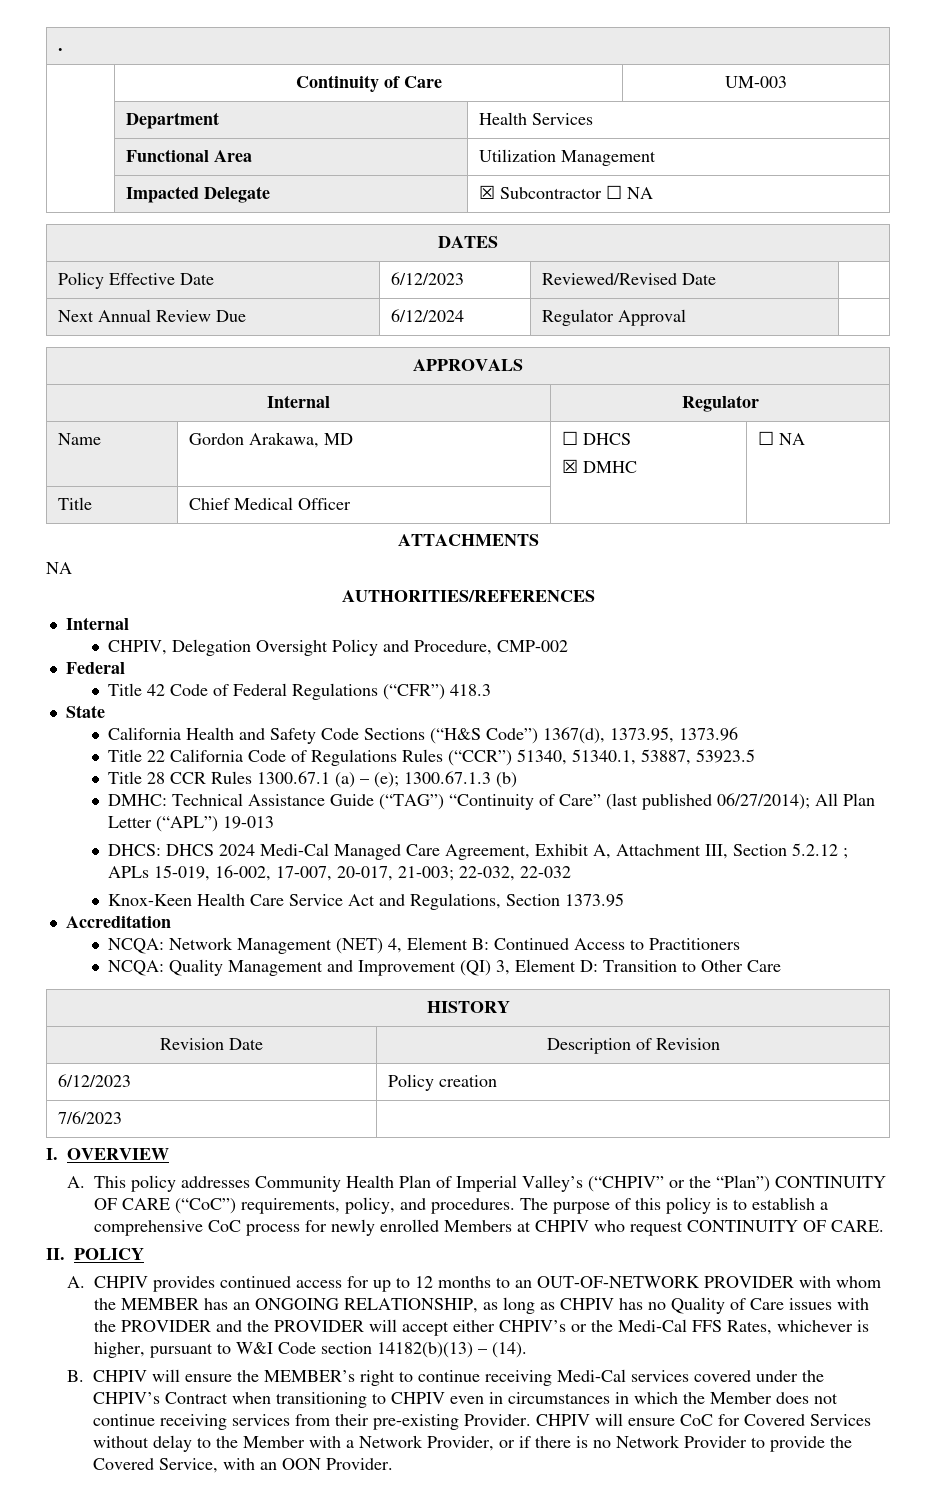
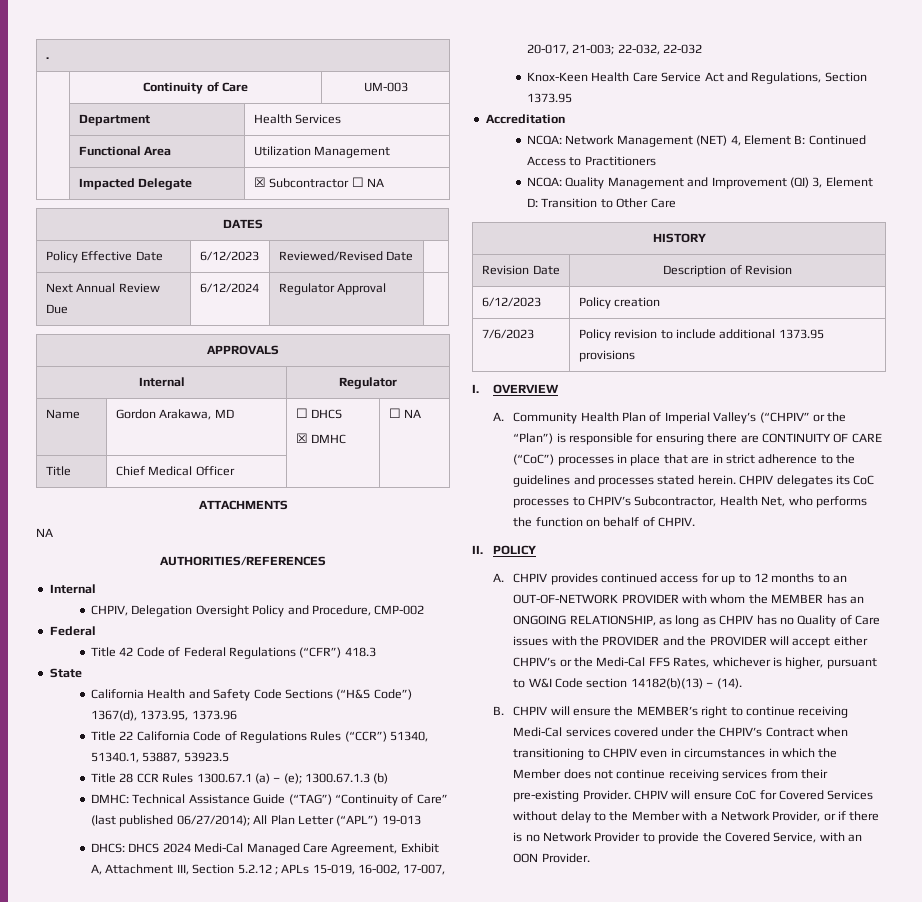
- 7/6/2023 |
+ 7/6/2023 | Policy revision to include additional 1373.95 provisions
- A. This policy addresses Community Health Plan of Imperial Valley’s (“CHPIV” or the “Plan”) CONTINUITY OF CARE (“CoC”) requirements, policy, and procedures. The purpose of this policy is to establish a comprehensive CoC process for newly enrolled Members at CHPIV who request CONTINUITY OF CARE.
+ A. Community Health Plan of Imperial Valley’s (“CHPIV” or the “Plan”) is responsible for ensuring there are CONTINUITY OF CARE (“CoC”) processes in place that are in strict adherence to the guidelines and processes stated herein. CHPIV delegates its CoC processes to CHPIV’s Subcontractor, Health Net, who performs the function on behalf of CHPIV.

